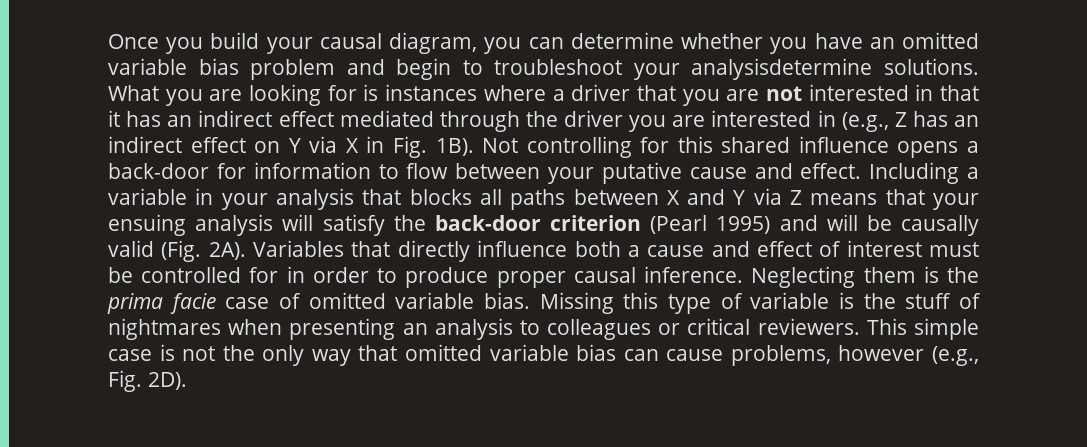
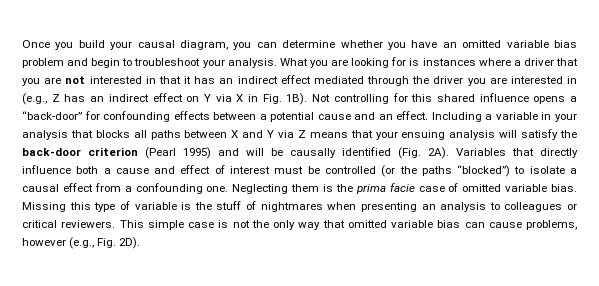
- Once you build your causal diagram, you can determine whether you have an omitted variable bias problem and begin to troubleshoot your analysisdetermine solutions.
+ Once you build your causal diagram, you can determine whether you have an omitted variable bias problem and begin to troubleshoot your analysis.
- Not controlling for this shared influence opens a back-door for information to flow between your putative cause and effect.
+ Not controlling for this shared influence opens a “back-door” for confounding effects between a potential cause and an effect.
- Including a variable in your analysis that blocks all paths between X and Y via Z means that your ensuing analysis will satisfy the back-door criterion (Pearl 1995) and will be causally valid (Fig. 2A).
+ Including a variable in your analysis that blocks all paths between X and Y via Z means that your ensuing analysis will satisfy the back-door criterion (Pearl 1995) and will be causally identified (Fig. 2A).
- Variables that directly influence both a cause and effect of interest must be controlled for in order to produce proper causal inference.
+ Variables that directly influence both a cause and effect of interest must be controlled (or the paths “blocked”) to isolate a causal effect from a confounding one.

